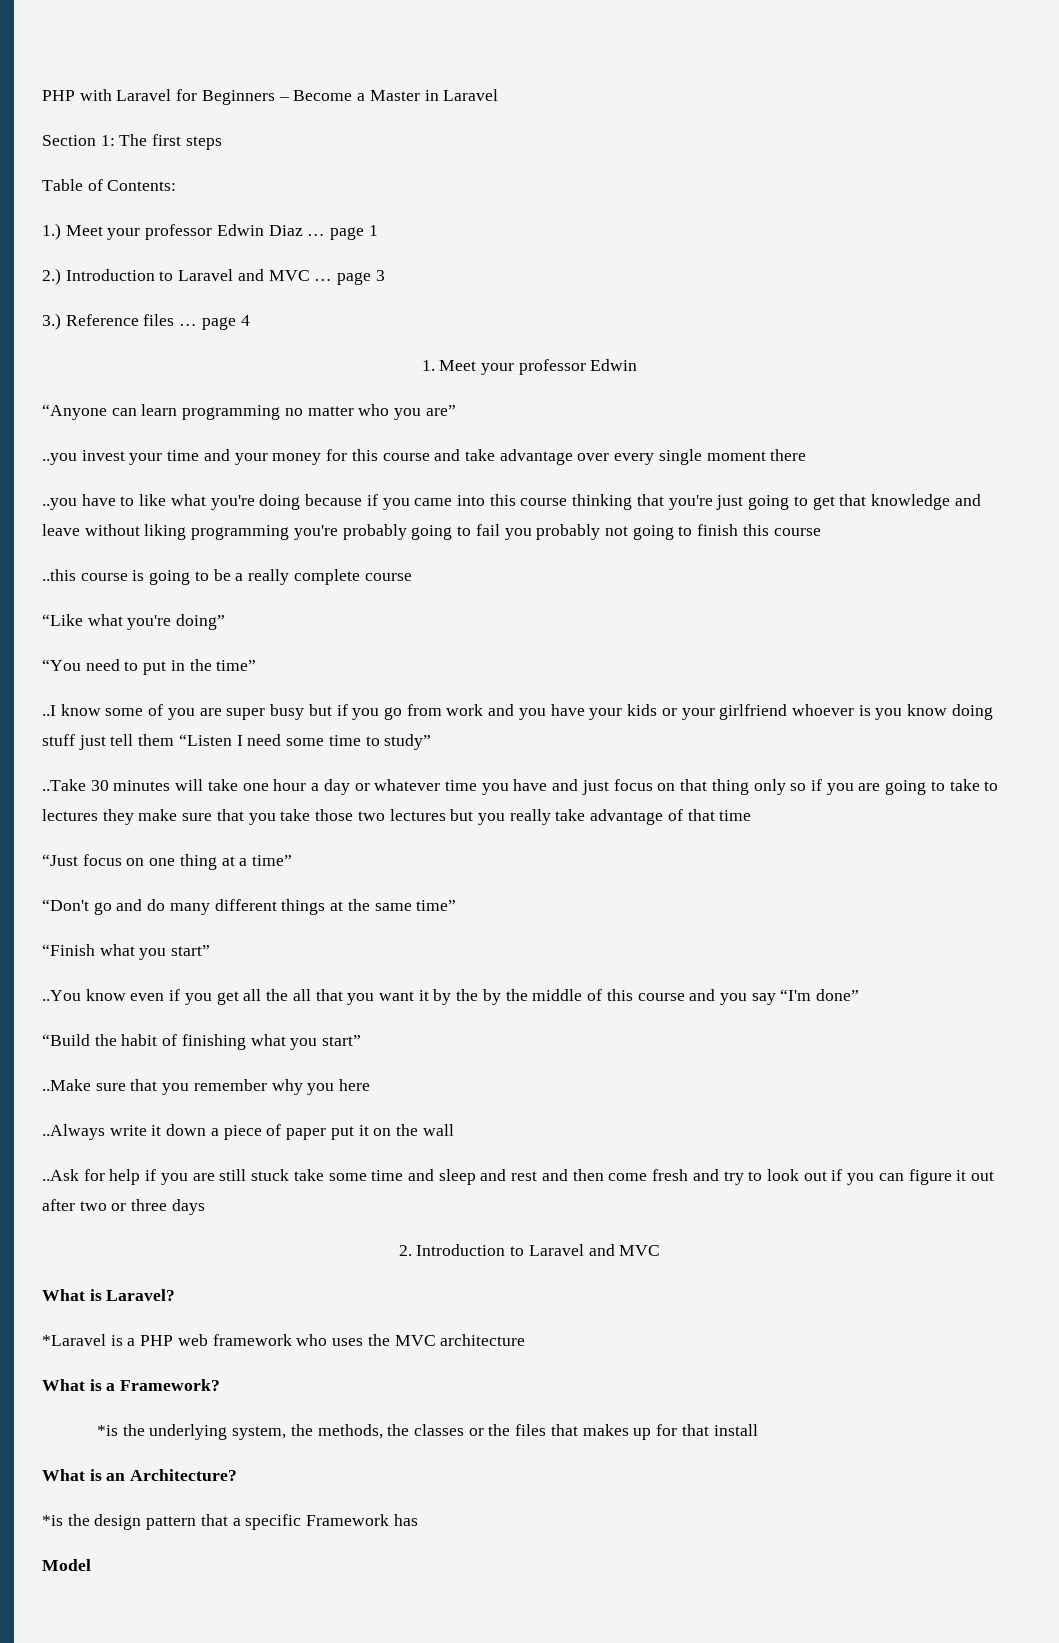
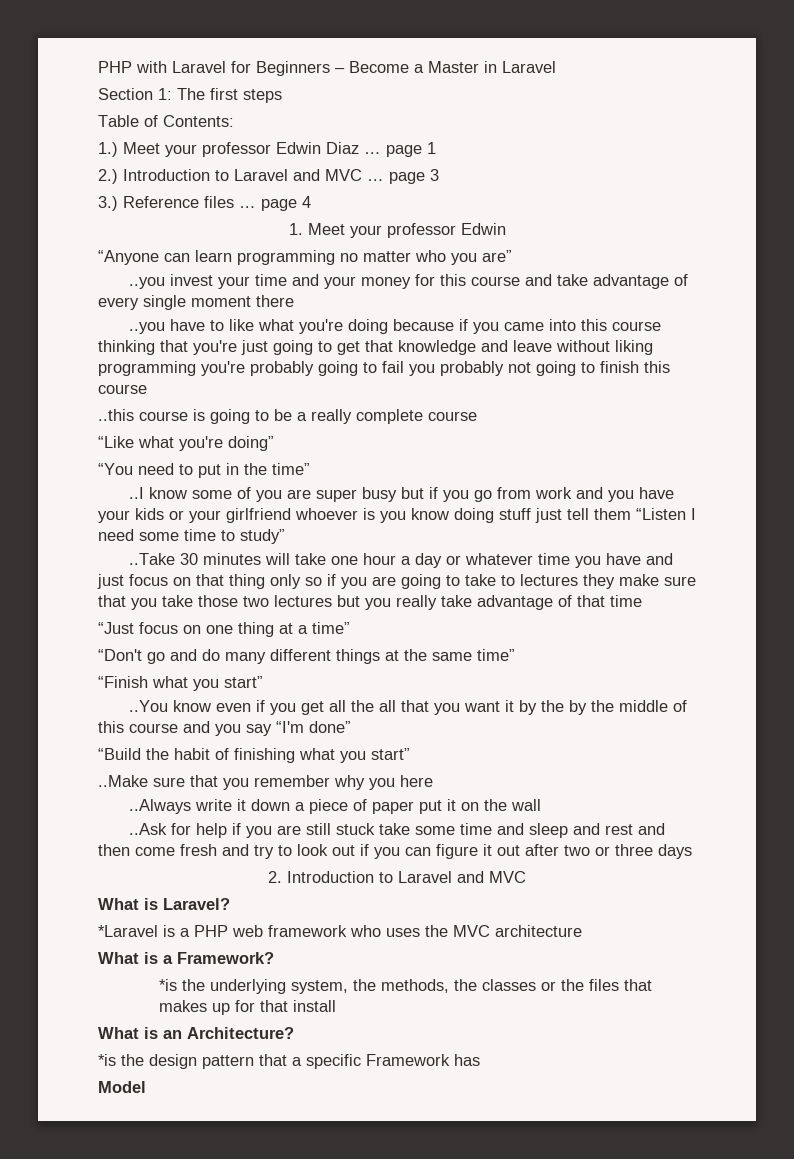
- ..you invest your time and your money for this course and take advantage over every single moment there
+ ..you invest your time and your money for this course and take advantage of every single moment there

